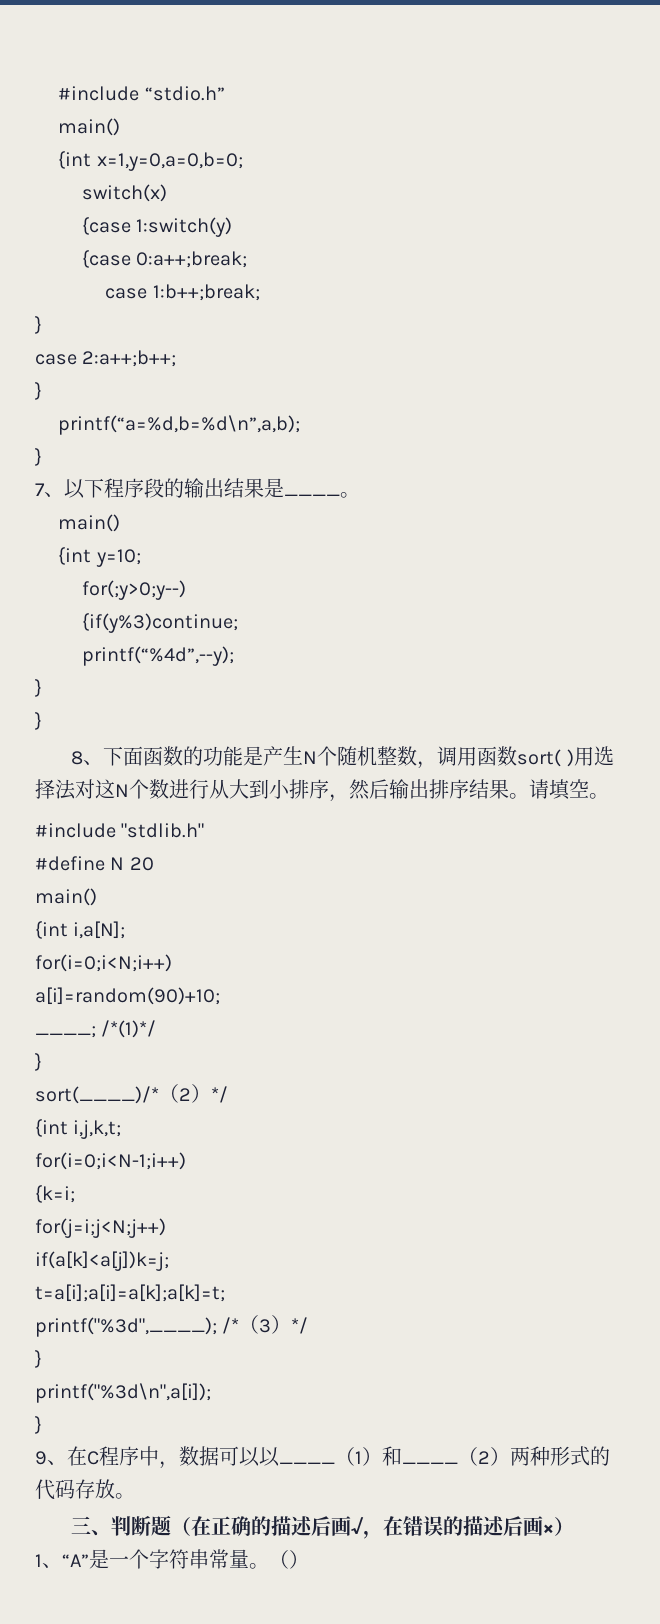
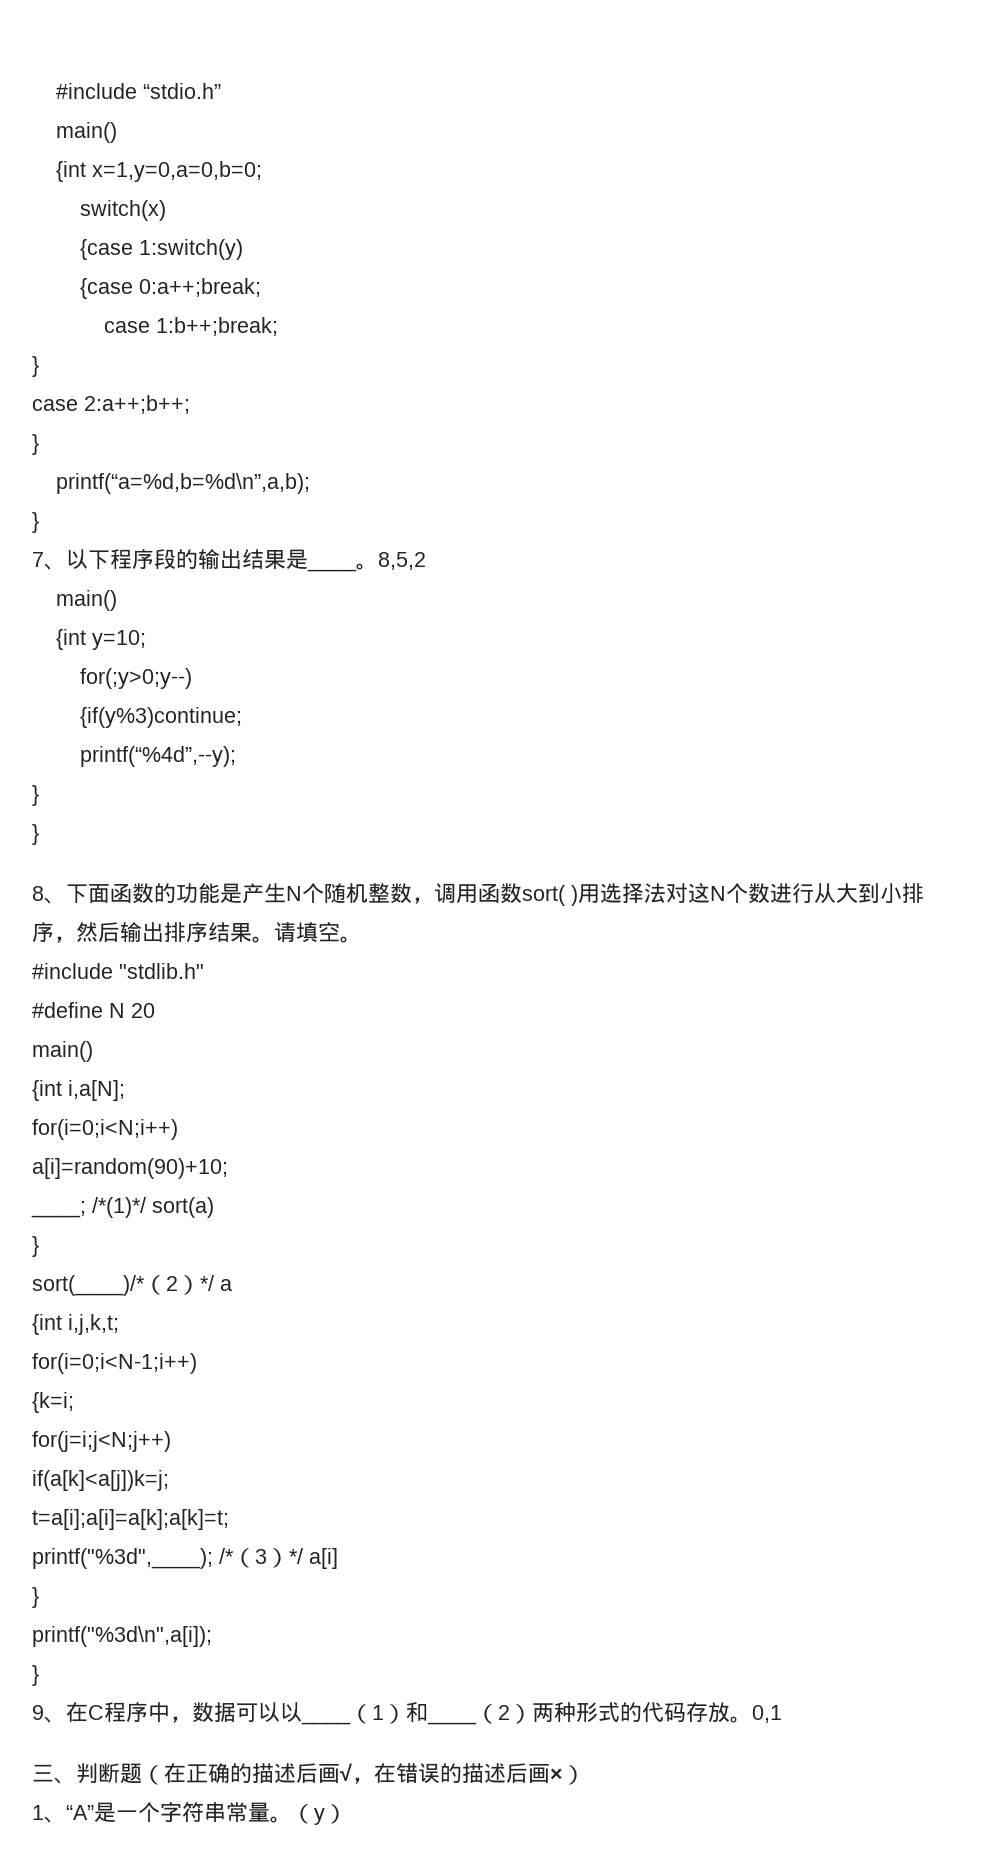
+ 8,5,2
- ____; /*(1)*/
+ ____; /*(1)*/ sort(a)
- sort(____)/*（2）*/
+ sort(____)/*（2）*/ a
- printf("%3d",____); /*（3）*/
+ printf("%3d",____); /*（3）*/ a[i]
+ 0,1
- （）
+ （y）

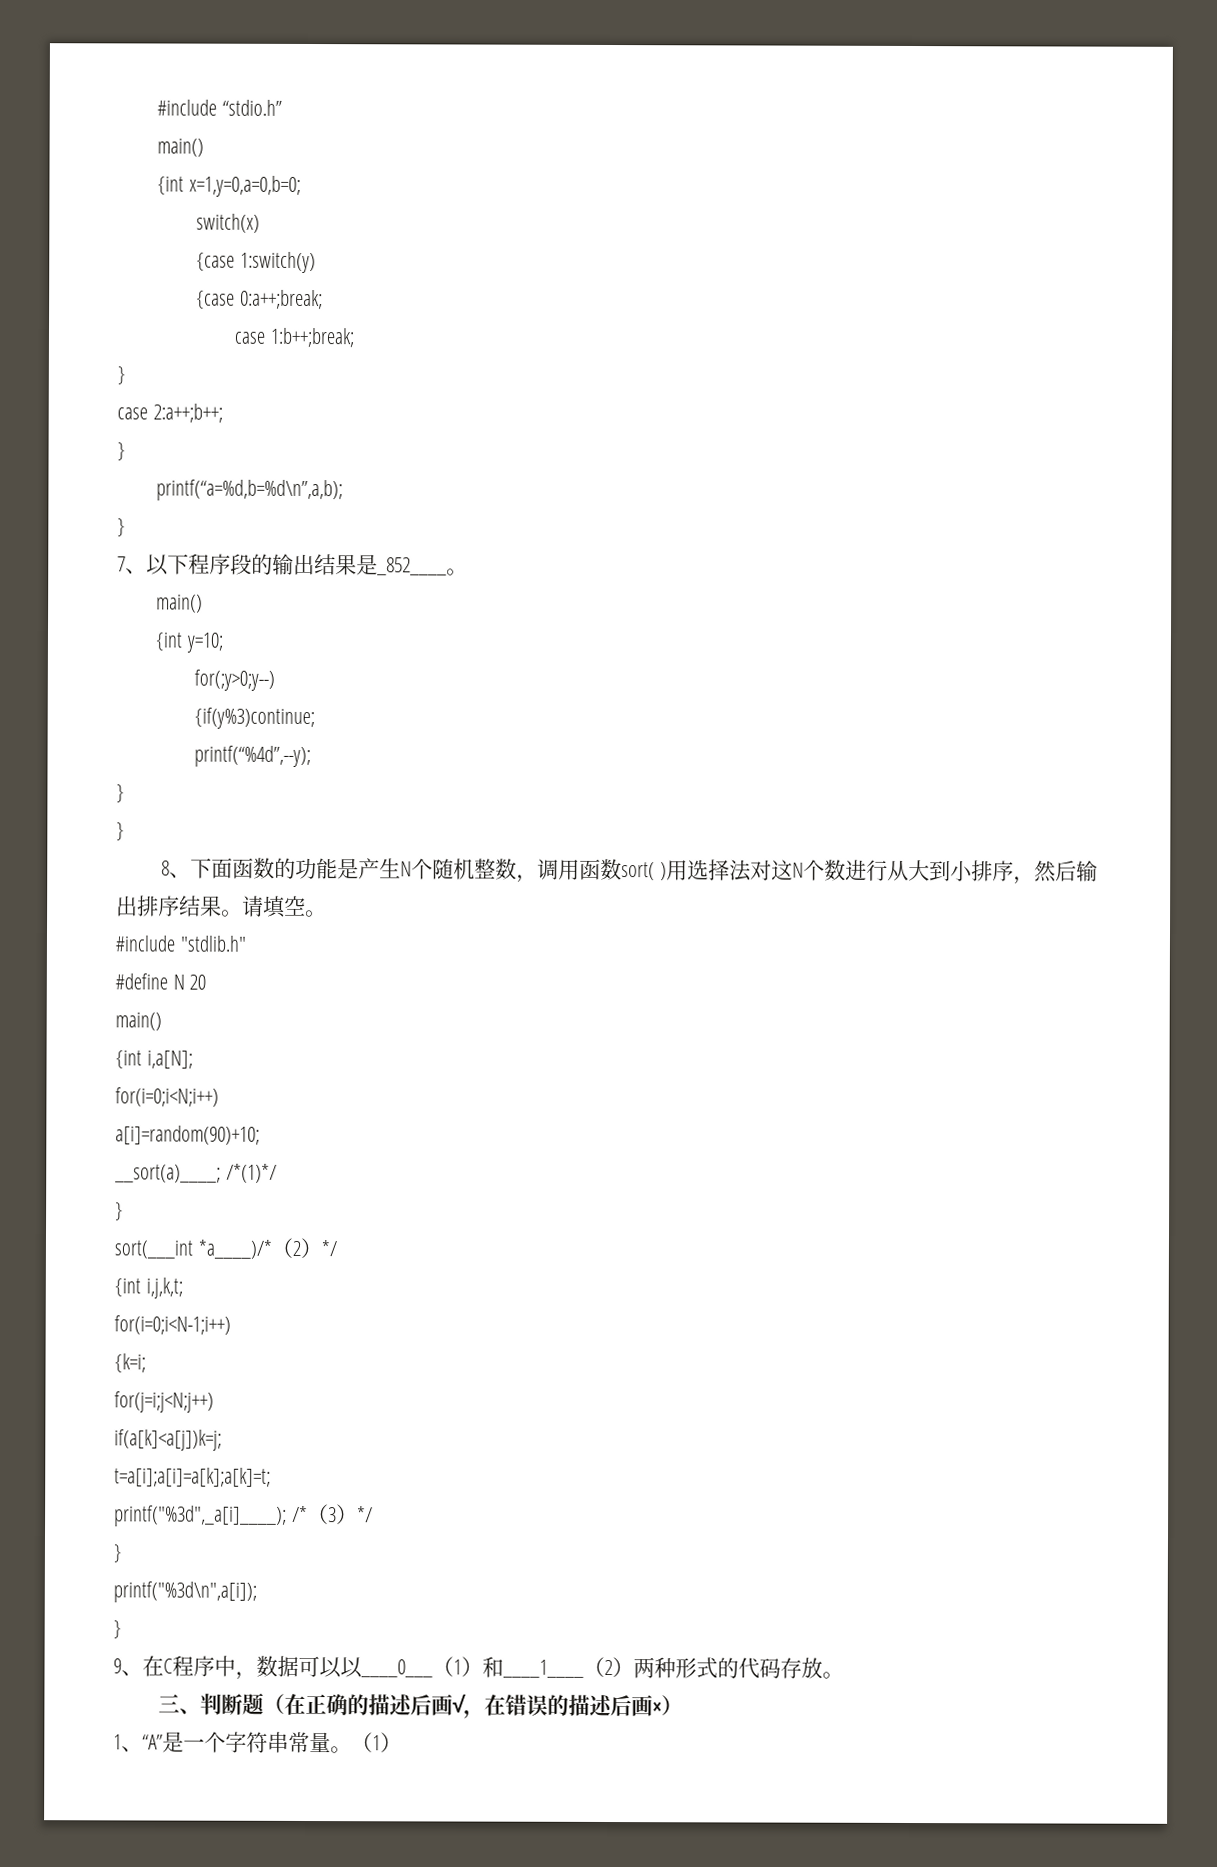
- 7、以下程序段的输出结果是____。8,5,2
+ 7、以下程序段的输出结果是_852____。
- ____; /*(1)*/ sort(a)
+ __sort(a)____; /*(1)*/
  }
- sort(____)/*（2）*/ a
+ sort(___int *a____)/*（2）*/
- printf("%3d",____); /*（3）*/ a[i]
+ printf("%3d",_a[i]____); /*（3）*/
- 9、在C程序中，数据可以以____（1）和____（2）两种形式的代码存放。0,1
+ 9、在C程序中，数据可以以____0___（1）和____1____（2）两种形式的代码存放。
- 1、“A”是一个字符串常量。（y）
+ 1、“A”是一个字符串常量。（1）

